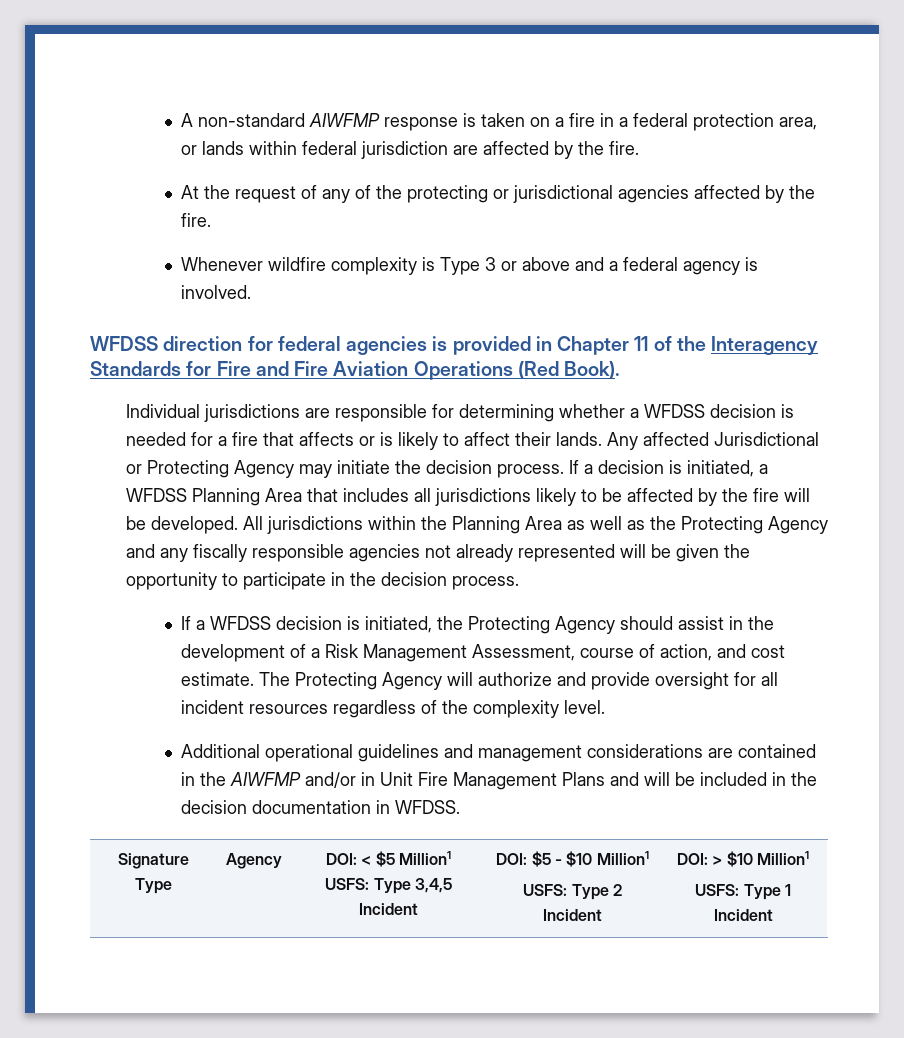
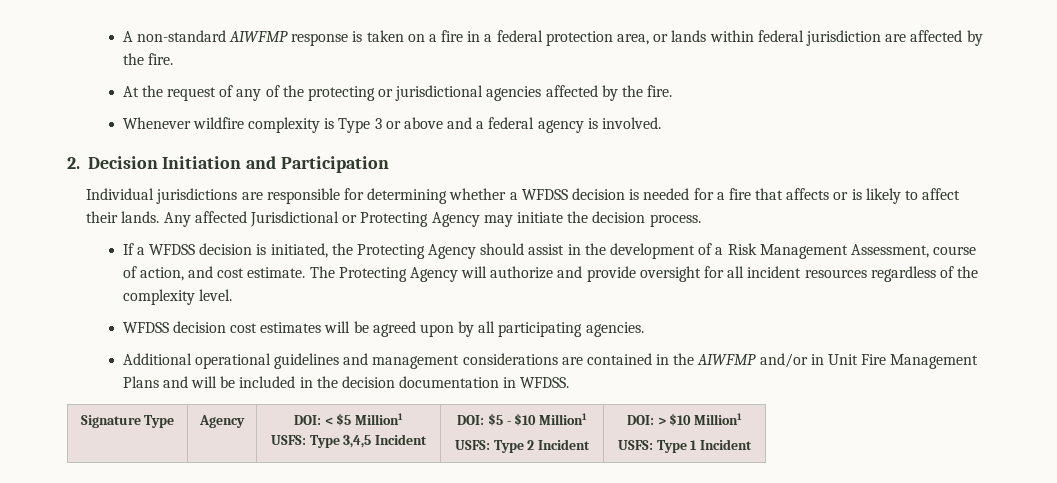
- WFDSS direction for federal agencies is provided in Chapter 11 of the Interagency Standards for Fire and Fire Aviation Operations (Red Book).
+ 2. Decision Initiation and Participation
- If a decision is initiated, a WFDSS Planning Area that includes all jurisdictions likely to be affected by the fire will be developed. All jurisdictions within the Planning Area as well as the Protecting Agency and any fiscally responsible agencies not already represented will be given the opportunity to participate in the decision process.
+ WFDSS decision cost estimates will be agreed upon by all participating agencies.

